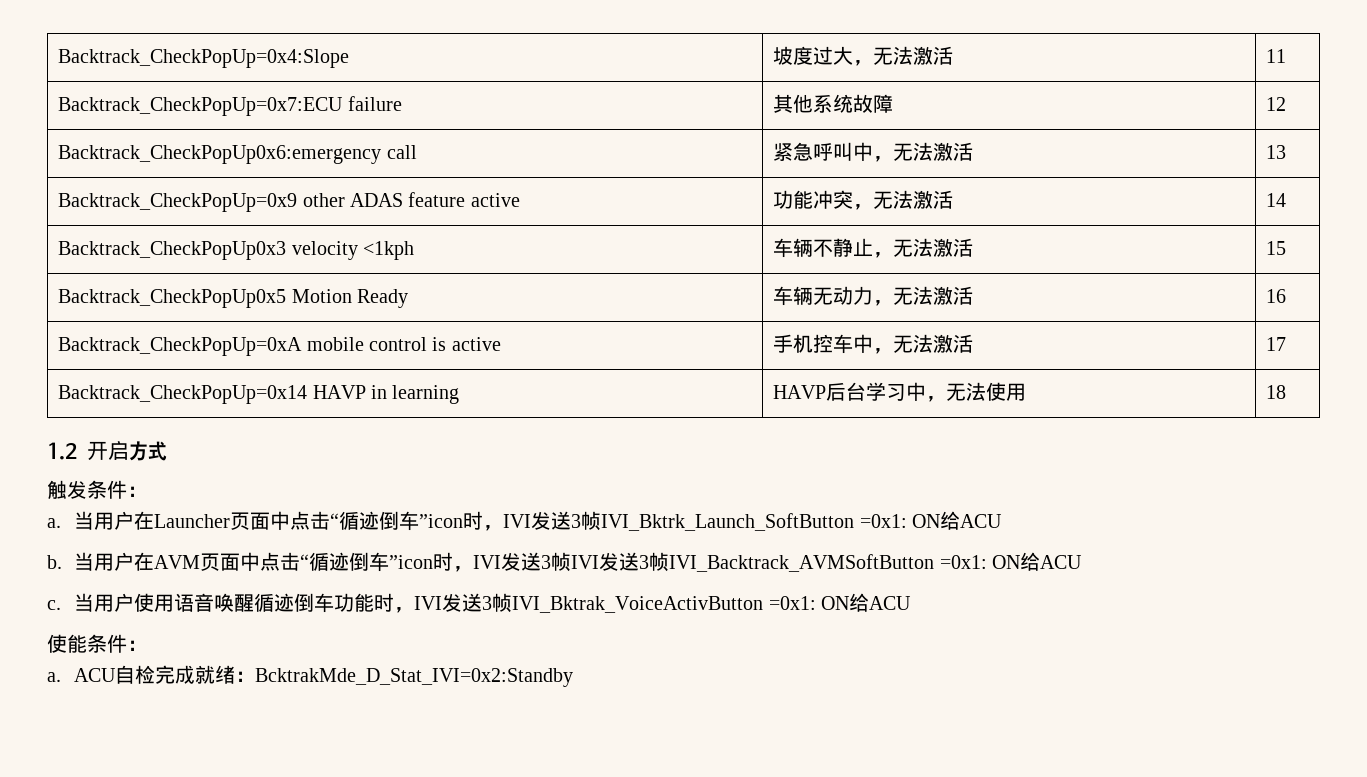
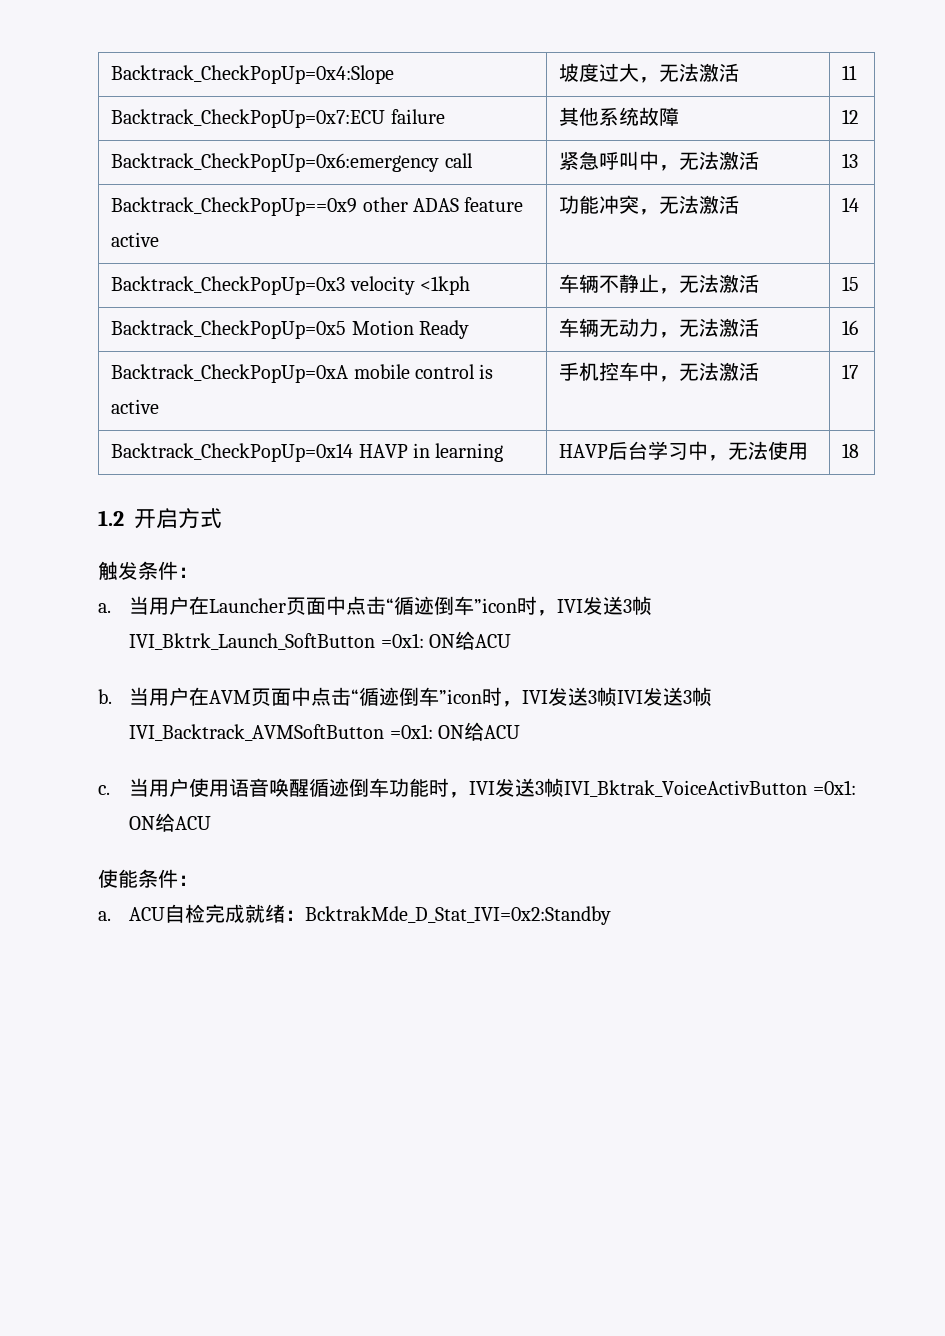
- Backtrack_CheckPopUp0x6:emergency call | 紧急呼叫中，无法激活 | 13
+ Backtrack_CheckPopUp=0x6:emergency call | 紧急呼叫中，无法激活 | 13
- Backtrack_CheckPopUp=0x9 other ADAS feature active | 功能冲突，无法激活 | 14
+ Backtrack_CheckPopUp==0x9 other ADAS feature active | 功能冲突，无法激活 | 14
- Backtrack_CheckPopUp0x3 velocity <1kph | 车辆不静止，无法激活 | 15
+ Backtrack_CheckPopUp=0x3 velocity <1kph | 车辆不静止，无法激活 | 15
- Backtrack_CheckPopUp0x5 Motion Ready | 车辆无动力，无法激活 | 16
+ Backtrack_CheckPopUp=0x5 Motion Ready | 车辆无动力，无法激活 | 16

